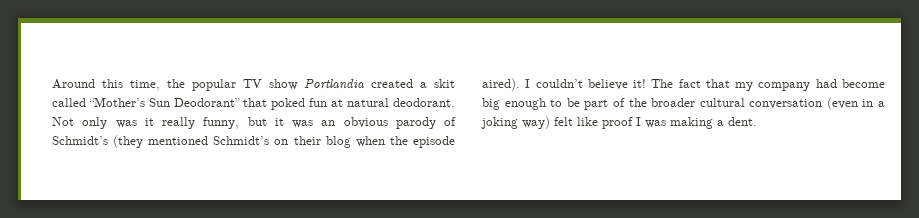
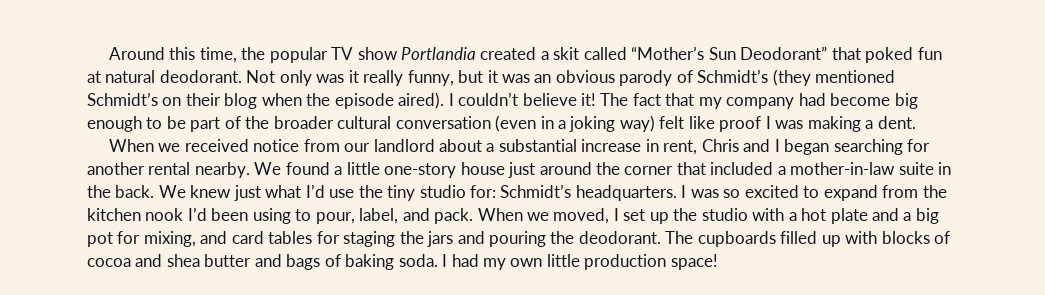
+ When we received notice from our landlord about a substantial increase in rent, Chris and I began searching for another rental nearby. We found a little one-story house just around the corner that included a mother-in-law suite in the back. We knew just what I’d use the tiny studio for: Schmidt’s headquarters. I was so excited to expand from the kitchen nook I’d been using to pour, label, and pack. When we moved, I set up the studio with a hot plate and a big pot for mixing, and card tables for staging the jars and pouring the deodorant. The cupboards filled up with blocks of cocoa and shea butter and bags of baking soda. I had my own little production space!

